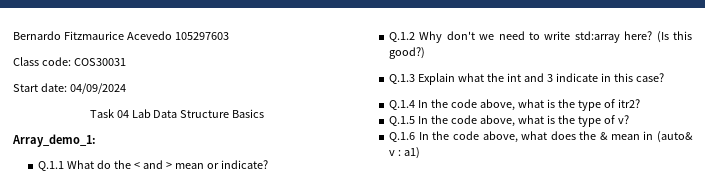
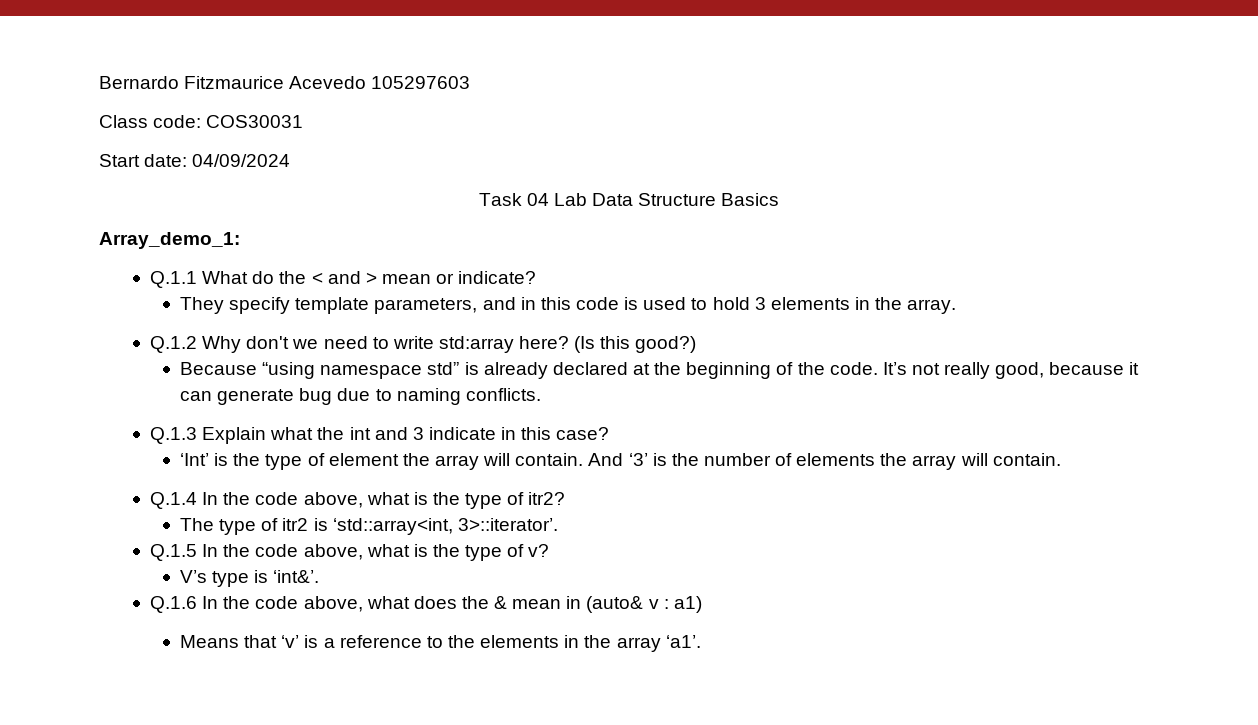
+ They specify template parameters, and in this code is used to hold 3 elements in the array.
+ Because “using namespace std” is already declared at the beginning of the code. It’s not really good, because it can generate bug due to naming conflicts.
+ ‘Int’ is the type of element the array will contain. And ‘3’ is the number of elements the array will contain.
+ The type of itr2 is ‘std::array<int, 3>::iterator’.
+ V’s type is ‘int&’.
+ Means that ‘v’ is a reference to the elements in the array ‘a1’.

